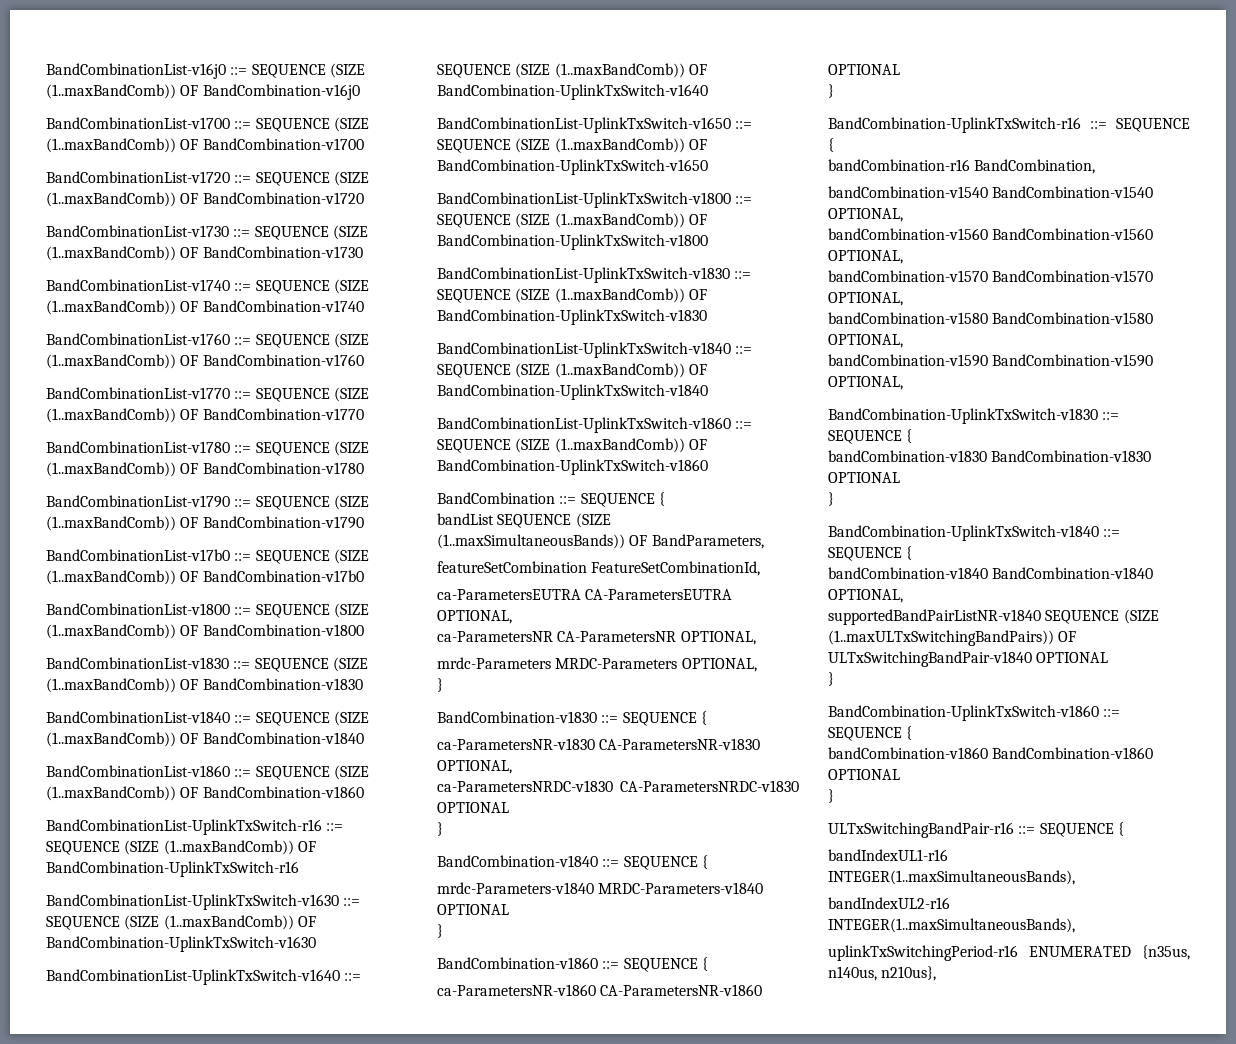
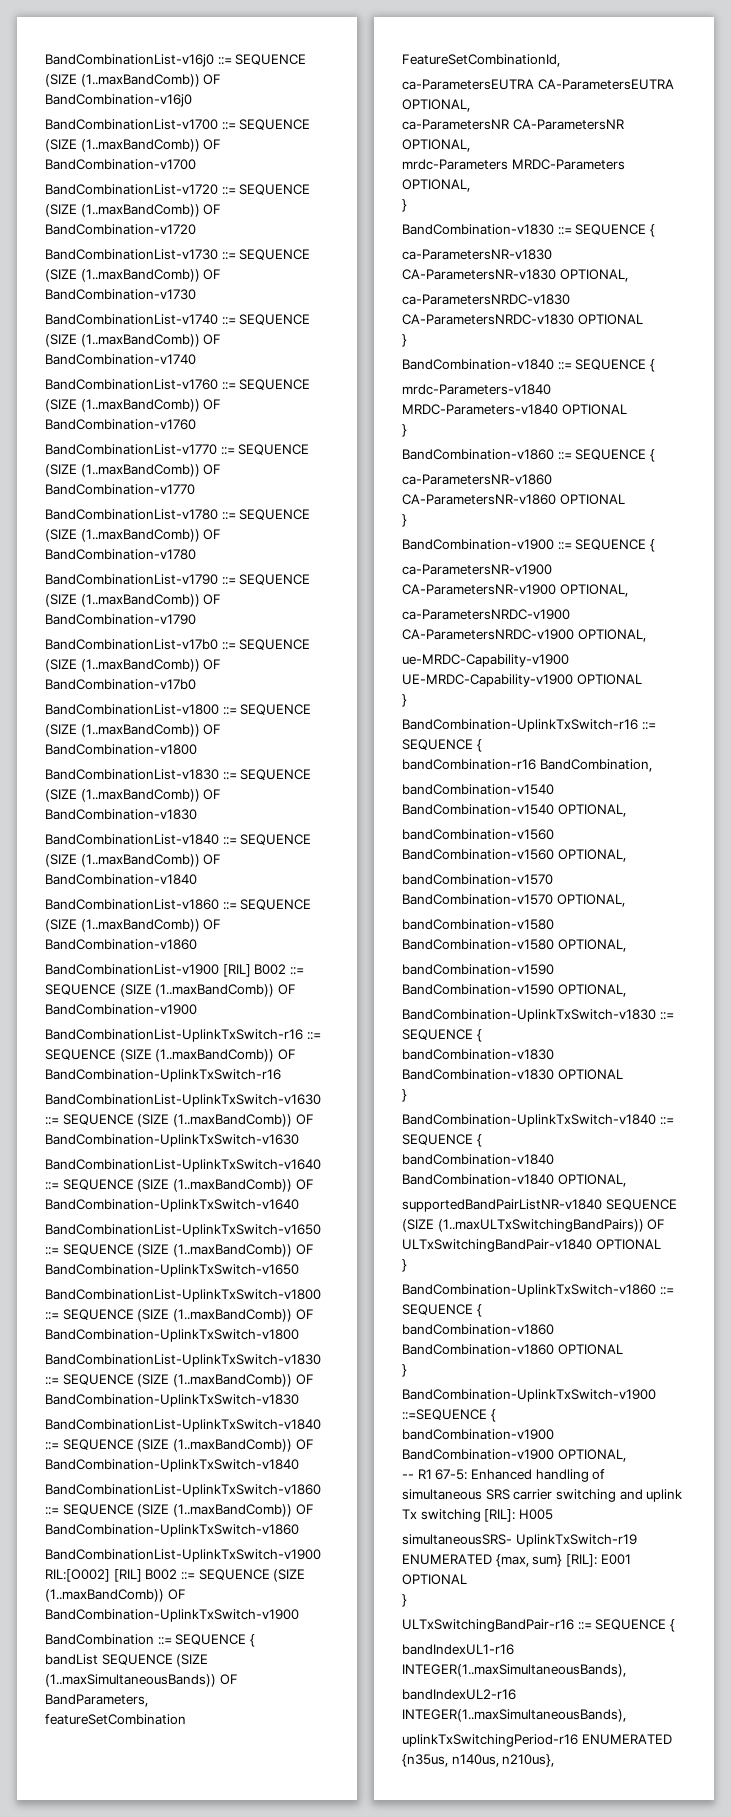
+ BandCombinationList-v1900 [RIL] B002 ::= SEQUENCE (SIZE (1..maxBandComb)) OF BandCombination-v1900
+ BandCombinationList-UplinkTxSwitch-v1900 RIL:[O002] [RIL] B002 ::= SEQUENCE (SIZE (1..maxBandComb)) OF BandCombination-UplinkTxSwitch-v1900
+ BandCombination-v1900 ::= SEQUENCE {
+ ca-ParametersNR-v1900 CA-ParametersNR-v1900 OPTIONAL,
+ ca-ParametersNRDC-v1900 CA-ParametersNRDC-v1900 OPTIONAL,
+ ue-MRDC-Capability-v1900 UE-MRDC-Capability-v1900 OPTIONAL
+ }
+ BandCombination-UplinkTxSwitch-v1900 ::=SEQUENCE {
+ bandCombination-v1900 BandCombination-v1900 OPTIONAL,
+ -- R1 67-5: Enhanced handling of simultaneous SRS carrier switching and uplink Tx switching [RIL]: H005
+ simultaneousSRS- UplinkTxSwitch-r19 ENUMERATED {max, sum} [RIL]: E001 OPTIONAL
+ }

